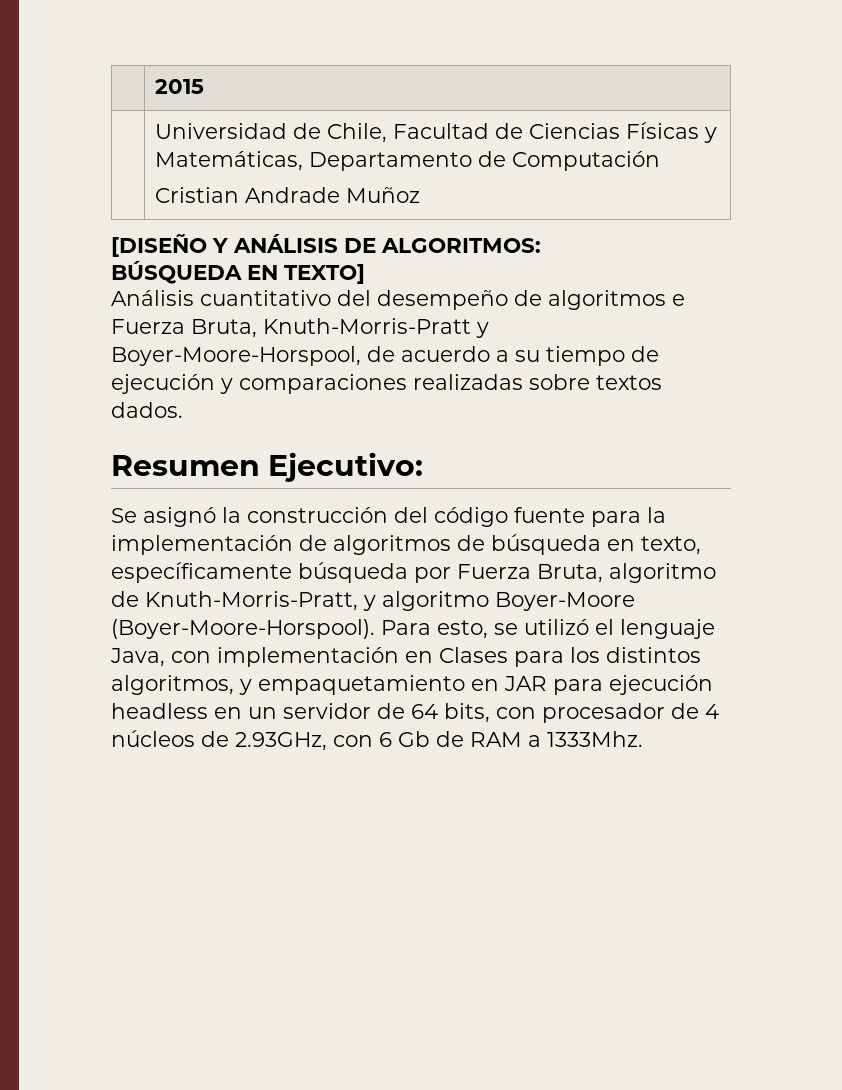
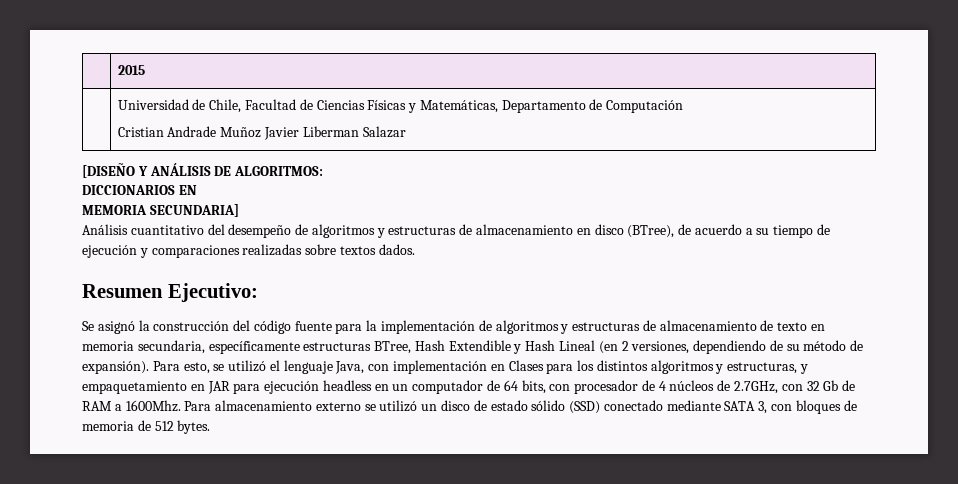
  | Universidad de Chile, Facultad de Ciencias Físicas y Matemáticas, Departamento de Computación
- Cristian Andrade Muñoz
+ Cristian Andrade Muñoz Javier Liberman Salazar
- BÚSQUEDA EN TEXTO]
+ DICCIONARIOS EN
+ MEMORIA SECUNDARIA]
- Análisis cuantitativo del desempeño de algoritmos e Fuerza Bruta, Knuth-Morris-Pratt y Boyer-Moore-Horspool, de acuerdo a su tiempo de ejecución y comparaciones realizadas sobre textos dados.
+ Análisis cuantitativo del desempeño de algoritmos y estructuras de almacenamiento en disco (BTree), de acuerdo a su tiempo de ejecución y comparaciones realizadas sobre textos dados.
- Se asignó la construcción del código fuente para la implementación de algoritmos de búsqueda en texto, específicamente búsqueda por Fuerza Bruta, algoritmo de Knuth-Morris-Pratt, y algoritmo Boyer-Moore (Boyer-Moore-Horspool).
+ Se asignó la construcción del código fuente para la implementación de algoritmos y estructuras de almacenamiento de texto en memoria secundaria, específicamente estructuras BTree, Hash Extendible y Hash Lineal (en 2 versiones, dependiendo de su método de expansión).
- Para esto, se utilizó el lenguaje Java, con implementación en Clases para los distintos algoritmos, y empaquetamiento en JAR para ejecución headless en un servidor de 64 bits, con procesador de 4 núcleos de 2.93GHz, con 6 Gb de RAM a 1333Mhz.
+ Para esto, se utilizó el lenguaje Java, con implementación en Clases para los distintos algoritmos y estructuras, y empaquetamiento en JAR para ejecución headless en un computador de 64 bits, con procesador de 4 núcleos de 2.7GHz, con 32 Gb de RAM a 1600Mhz. Para almacenamiento externo se utilizó un disco de estado sólido (SSD) conectado mediante SATA 3, con bloques de memoria de 512 bytes.

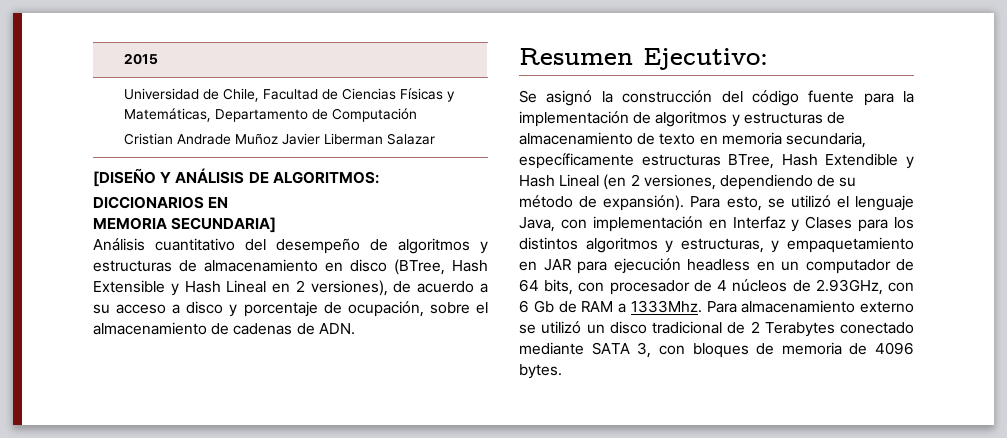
- Análisis cuantitativo del desempeño de algoritmos y estructuras de almacenamiento en disco (BTree), de acuerdo a su tiempo de ejecución y comparaciones realizadas sobre textos dados.
+ Análisis cuantitativo del desempeño de algoritmos y estructuras de almacenamiento en disco (BTree, Hash Extensible y Hash Lineal en 2 versiones), de acuerdo a su acceso a disco y porcentaje de ocupación, sobre el almacenamiento de cadenas de ADN.
- Para esto, se utilizó el lenguaje Java, con implementación en Clases para los distintos algoritmos y estructuras, y empaquetamiento en JAR para ejecución headless en un computador de 64 bits, con procesador de 4 núcleos de 2.7GHz, con 32 Gb de RAM a 1600Mhz.
+ Para esto, se utilizó el lenguaje Java, con implementación en Interfaz y Clases para los distintos algoritmos y estructuras, y empaquetamiento en JAR para ejecución headless en un computador de 64 bits, con procesador de 4 núcleos de 2.93GHz, con 6 Gb de RAM a 1333Mhz.
- Para almacenamiento externo se utilizó un disco de estado sólido (SSD) conectado mediante SATA 3, con bloques de memoria de 512 bytes.
+ Para almacenamiento externo se utilizó un disco tradicional de 2 Terabytes conectado mediante SATA 3, con bloques de memoria de 4096 bytes.

